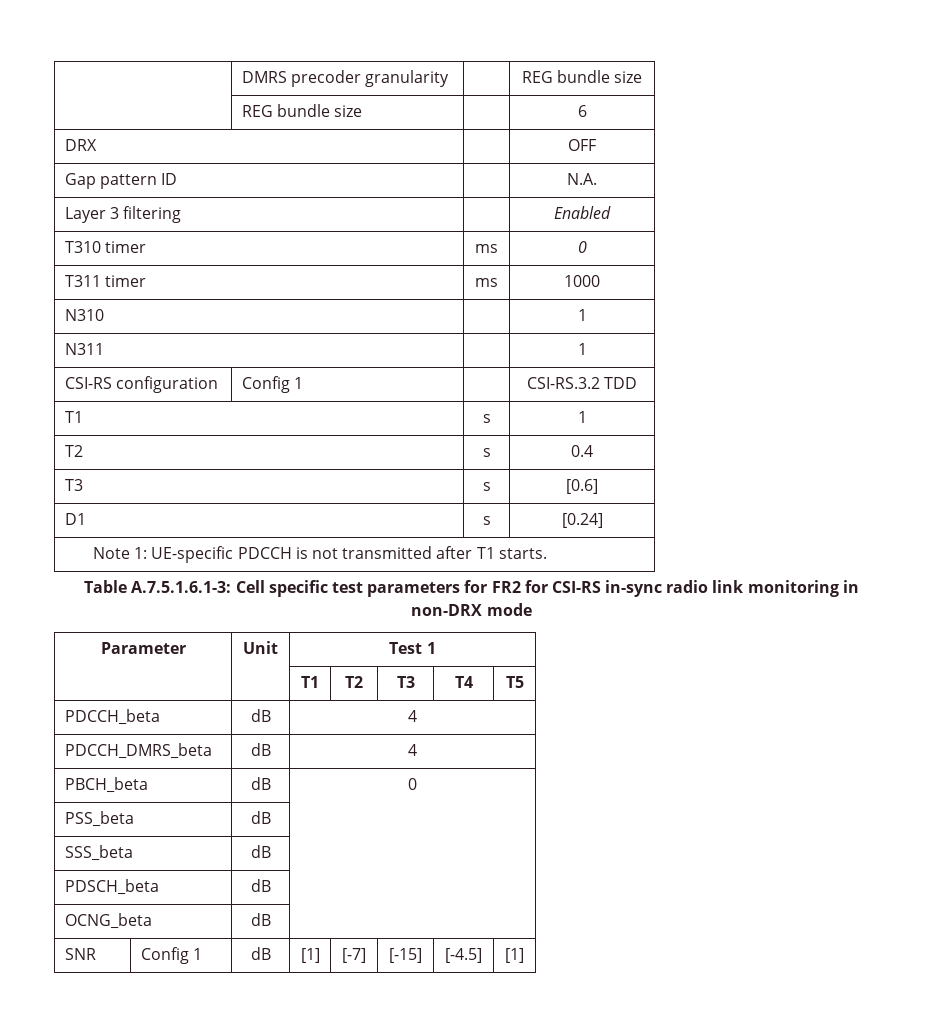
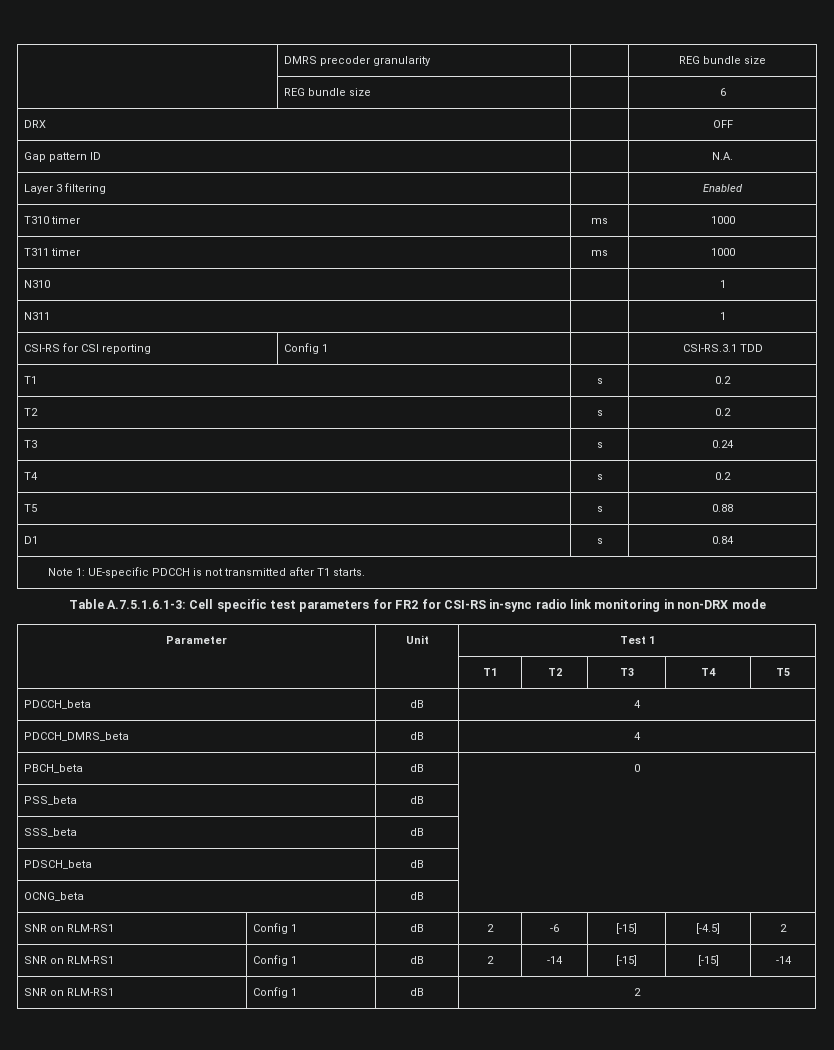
- T310 timer | ms | 0
+ T310 timer | ms | 1000
- CSI-RS configuration | Config 1 | | CSI-RS.3.2 TDD
+ CSI-RS for CSI reporting | Config 1 | | CSI-RS.3.1 TDD
- T1 | s | 1
+ T1 | s | 0.2
- T2 | s | 0.4
+ T2 | s | 0.2
- T3 | s | [0.6]
+ T3 | s | 0.24
+ T4 | s | 0.2
+ T5 | s | 0.88
- D1 | s | [0.24]
+ D1 | s | 0.84
- SNR | Config 1 | dB | [1] | [-7] | [-15] | [-4.5] | [1]
+ SNR on RLM-RS1 | Config 1 | dB | 2 | -6 | [-15] | [-4.5] | 2
+ SNR on RLM-RS1 | Config 1 | dB | 2 | -14 | [-15] | [-15] | -14
+ SNR on RLM-RS1 | Config 1 | dB | 2

